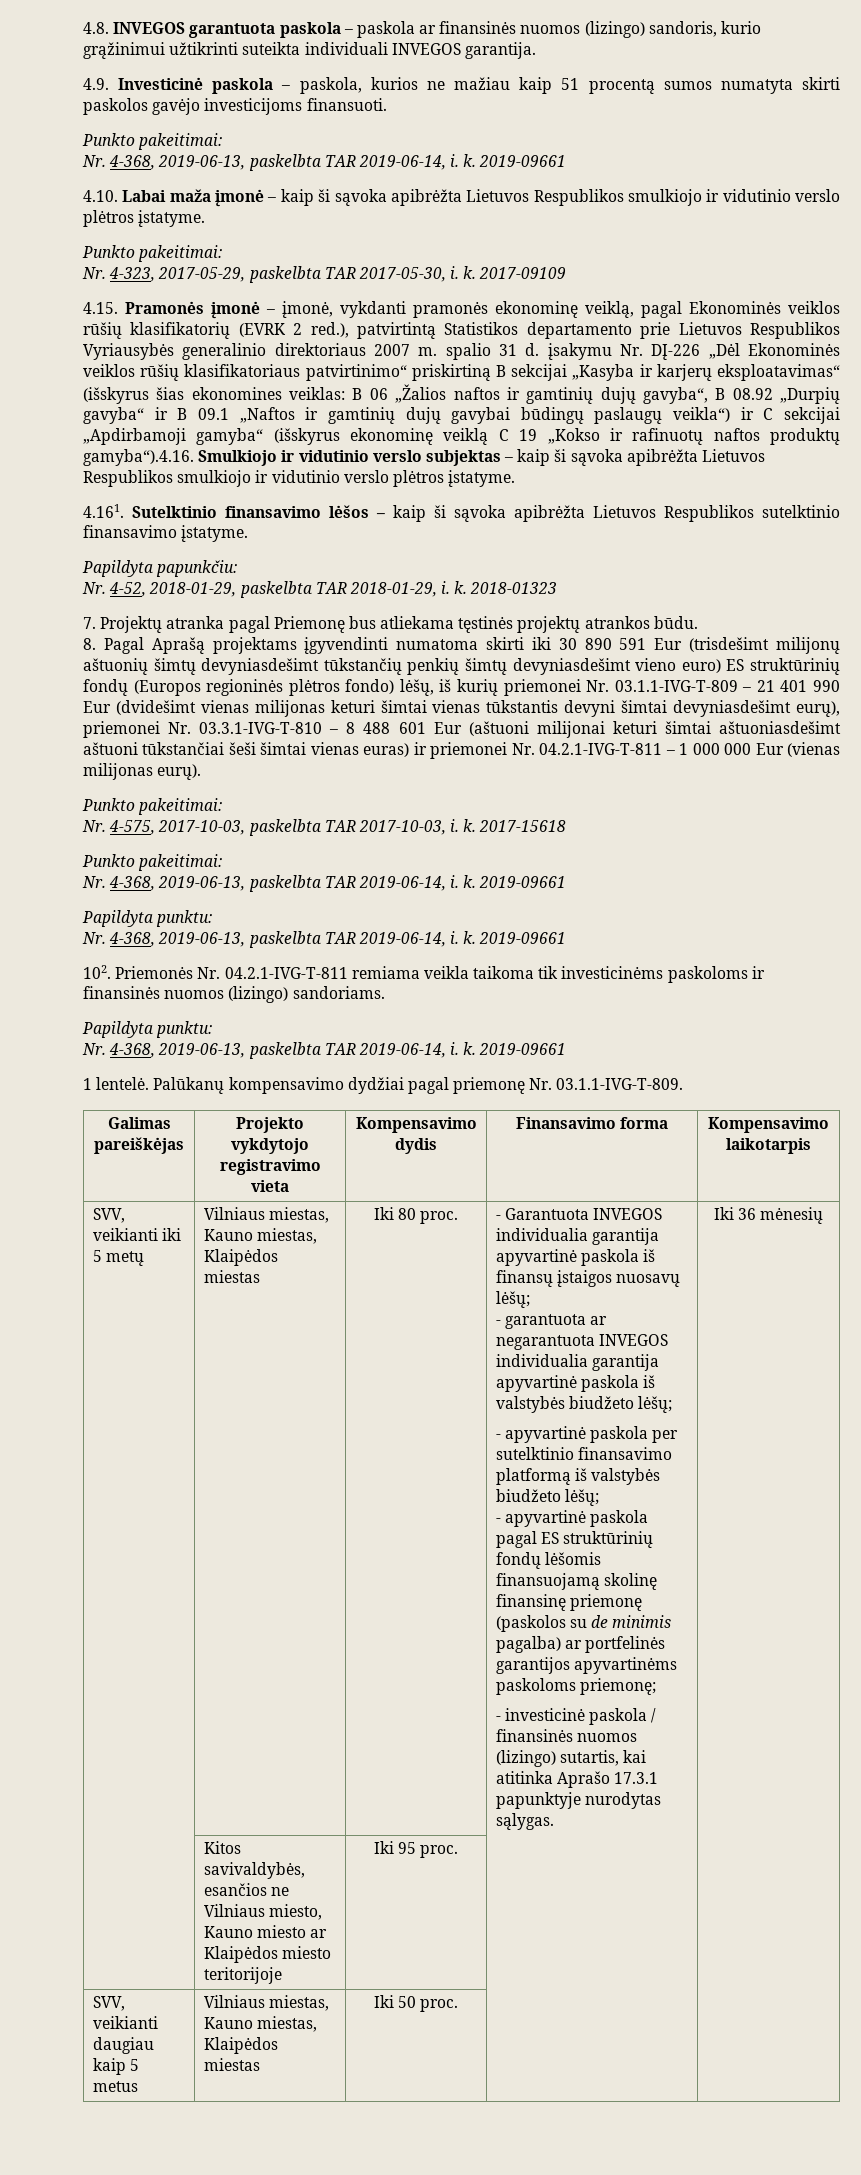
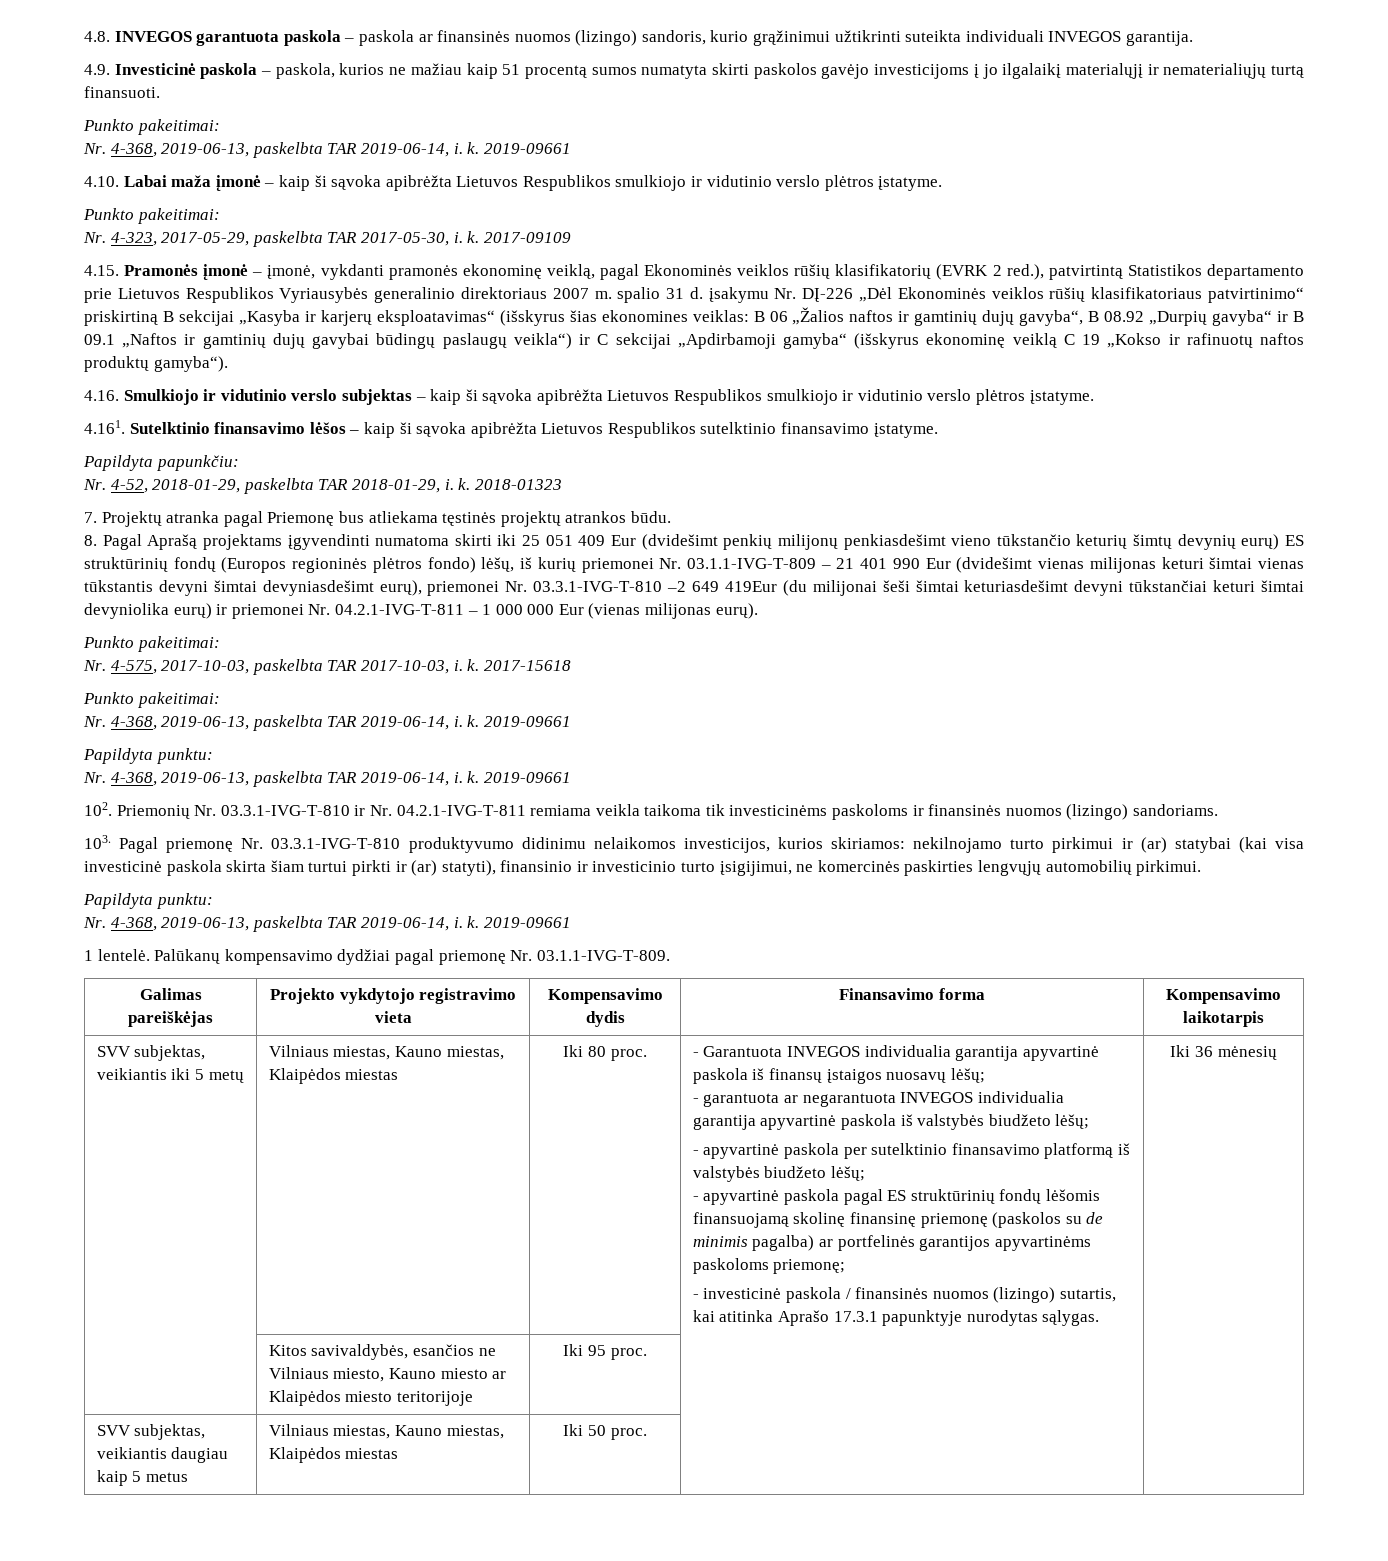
- 4.9. Investicinė paskola – paskola, kurios ne mažiau kaip 51 procentą sumos numatyta skirti paskolos gavėjo investicijoms finansuoti.
+ 4.9. Investicinė paskola – paskola, kurios ne mažiau kaip 51 procentą sumos numatyta skirti paskolos gavėjo investicijoms į jo ilgalaikį materialųjį ir nematerialiųjų turtą finansuoti.
- B 06 „Žalios naftos ir gamtinių dujų gavyba“, B 08.92 „Durpių gavyba“ ir B 09.1 „Naftos ir gamtinių dujų gavybai būdingų paslaugų veikla“) ir C sekcijai „Apdirbamoji gamyba“ (išskyrus ekonominę veiklą C 19 „Kokso ir rafinuotų naftos produktų gamyba“).4.16. Smulkiojo ir vidutinio verslo subjektas – kaip ši sąvoka apibrėžta Lietuvos Respublikos smulkiojo ir vidutinio verslo plėtros įstatyme.
+ B 06 „Žalios naftos ir gamtinių dujų gavyba“, B 08.92 „Durpių gavyba“ ir B 09.1 „Naftos ir gamtinių dujų gavybai būdingų paslaugų veikla“) ir C sekcijai „Apdirbamoji gamyba“ (išskyrus ekonominę veiklą C 19 „Kokso ir rafinuotų naftos produktų gamyba“).
+ 4.16. Smulkiojo ir vidutinio verslo subjektas – kaip ši sąvoka apibrėžta Lietuvos Respublikos smulkiojo ir vidutinio verslo plėtros įstatyme.
- 8. Pagal Aprašą projektams įgyvendinti numatoma skirti iki 30 890 591 Eur (trisdešimt milijonų aštuonių šimtų devyniasdešimt tūkstančių penkių šimtų devyniasdešimt vieno euro) ES struktūrinių fondų (Europos regioninės plėtros fondo) lėšų, iš kurių priemonei Nr. 03.1.1-IVG-T-809 – 21 401 990 Eur (dvidešimt vienas milijonas keturi šimtai vienas tūkstantis devyni šimtai devyniasdešimt eurų), priemonei Nr. 03.3.1-IVG-T-810 – 8 488 601 Eur (aštuoni milijonai keturi šimtai aštuoniasdešimt aštuoni tūkstančiai šeši šimtai vienas euras) ir priemonei Nr. 04.2.1-IVG-T-811 – 1 000 000 Eur (vienas milijonas eurų).
+ 8. Pagal Aprašą projektams įgyvendinti numatoma skirti iki 25 051 409 Eur (dvidešimt penkių milijonų penkiasdešimt vieno tūkstančio keturių šimtų devynių eurų) ES struktūrinių fondų (Europos regioninės plėtros fondo) lėšų, iš kurių priemonei Nr. 03.1.1-IVG-T-809 – 21 401 990 Eur (dvidešimt vienas milijonas keturi šimtai vienas tūkstantis devyni šimtai devyniasdešimt eurų), priemonei Nr. 03.3.1-IVG-T-810 –2 649 419Eur (du milijonai šeši šimtai keturiasdešimt devyni tūkstančiai keturi šimtai devyniolika eurų) ir priemonei Nr. 04.2.1-IVG-T-811 – 1 000 000 Eur (vienas milijonas eurų).
- 102. Priemonės Nr. 04.2.1-IVG-T-811 remiama veikla taikoma tik investicinėms paskoloms ir finansinės nuomos (lizingo) sandoriams.
+ 102. Priemonių Nr. 03.3.1-IVG-T-810 ir Nr. 04.2.1-IVG-T-811 remiama veikla taikoma tik investicinėms paskoloms ir finansinės nuomos (lizingo) sandoriams.
+ 103. Pagal priemonę Nr. 03.3.1-IVG-T-810 produktyvumo didinimu nelaikomos investicijos, kurios skiriamos: nekilnojamo turto pirkimui ir (ar) statybai (kai visa investicinė paskola skirta šiam turtui pirkti ir (ar) statyti), finansinio ir investicinio turto įsigijimui, ne komercinės paskirties lengvųjų automobilių pirkimui.
- SVV, veikianti iki 5 metų
+ SVV subjektas, veikiantis iki 5 metų
- SVV, veikianti daugiau kaip 5 metus | Vilniaus miestas, Kauno miestas, Klaipėdos miestas | Iki 50 proc. | |
+ SVV subjektas, veikiantis daugiau kaip 5 metus | Vilniaus miestas, Kauno miestas, Klaipėdos miestas | Iki 50 proc. | |

